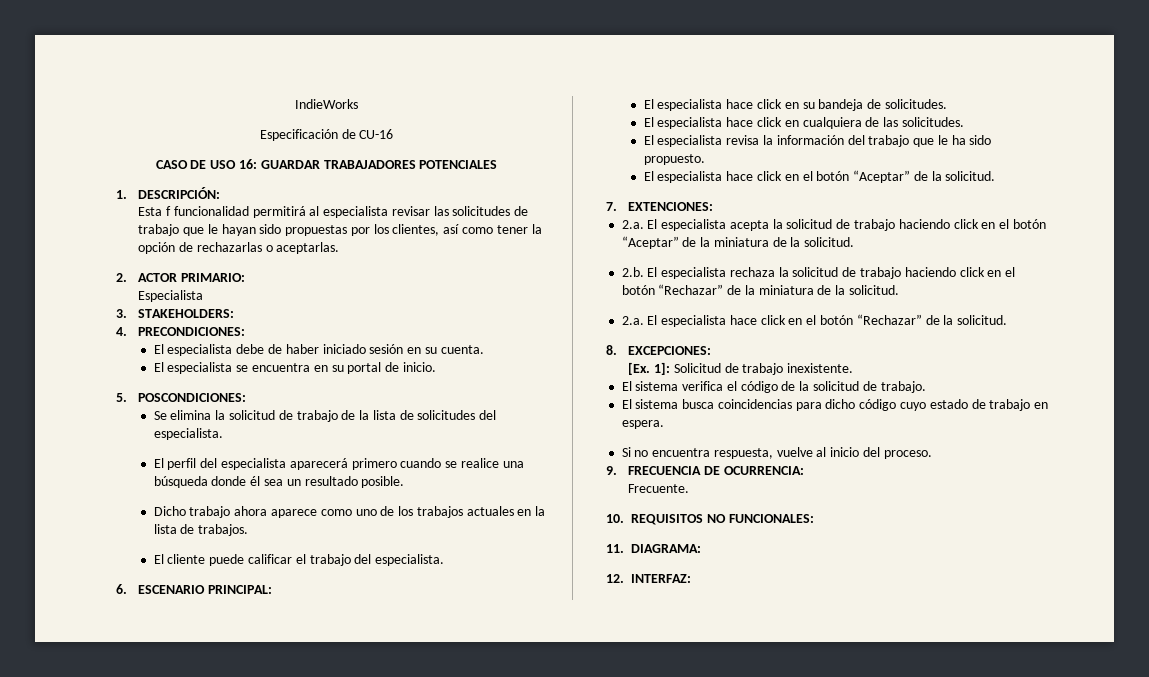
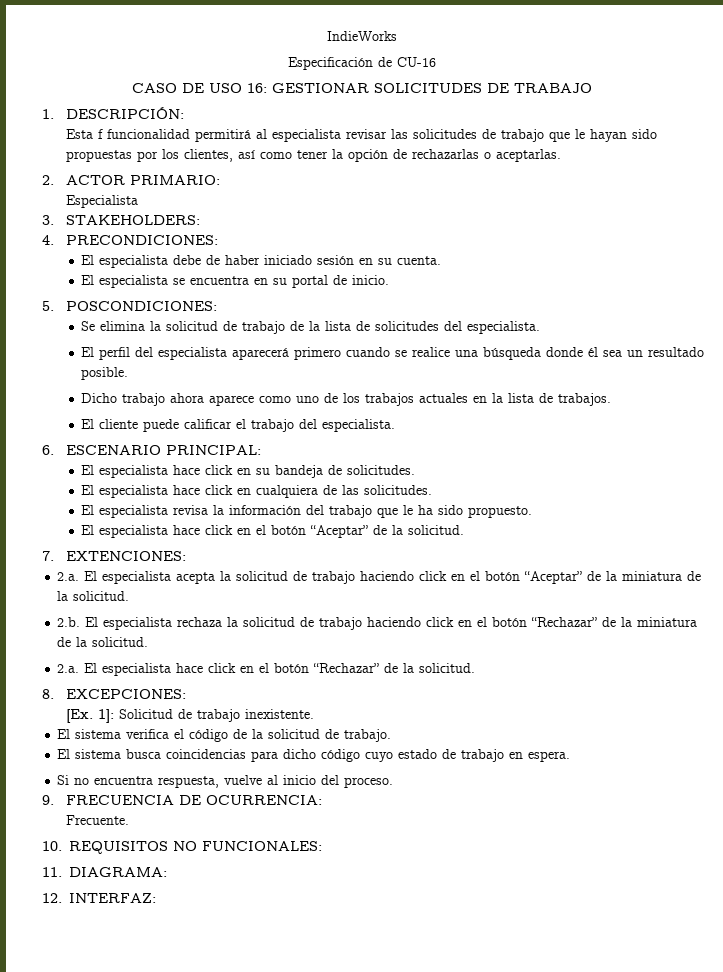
- CASO DE USO 16: GUARDAR TRABAJADORES POTENCIALES
+ CASO DE USO 16: GESTIONAR SOLICITUDES DE TRABAJO

